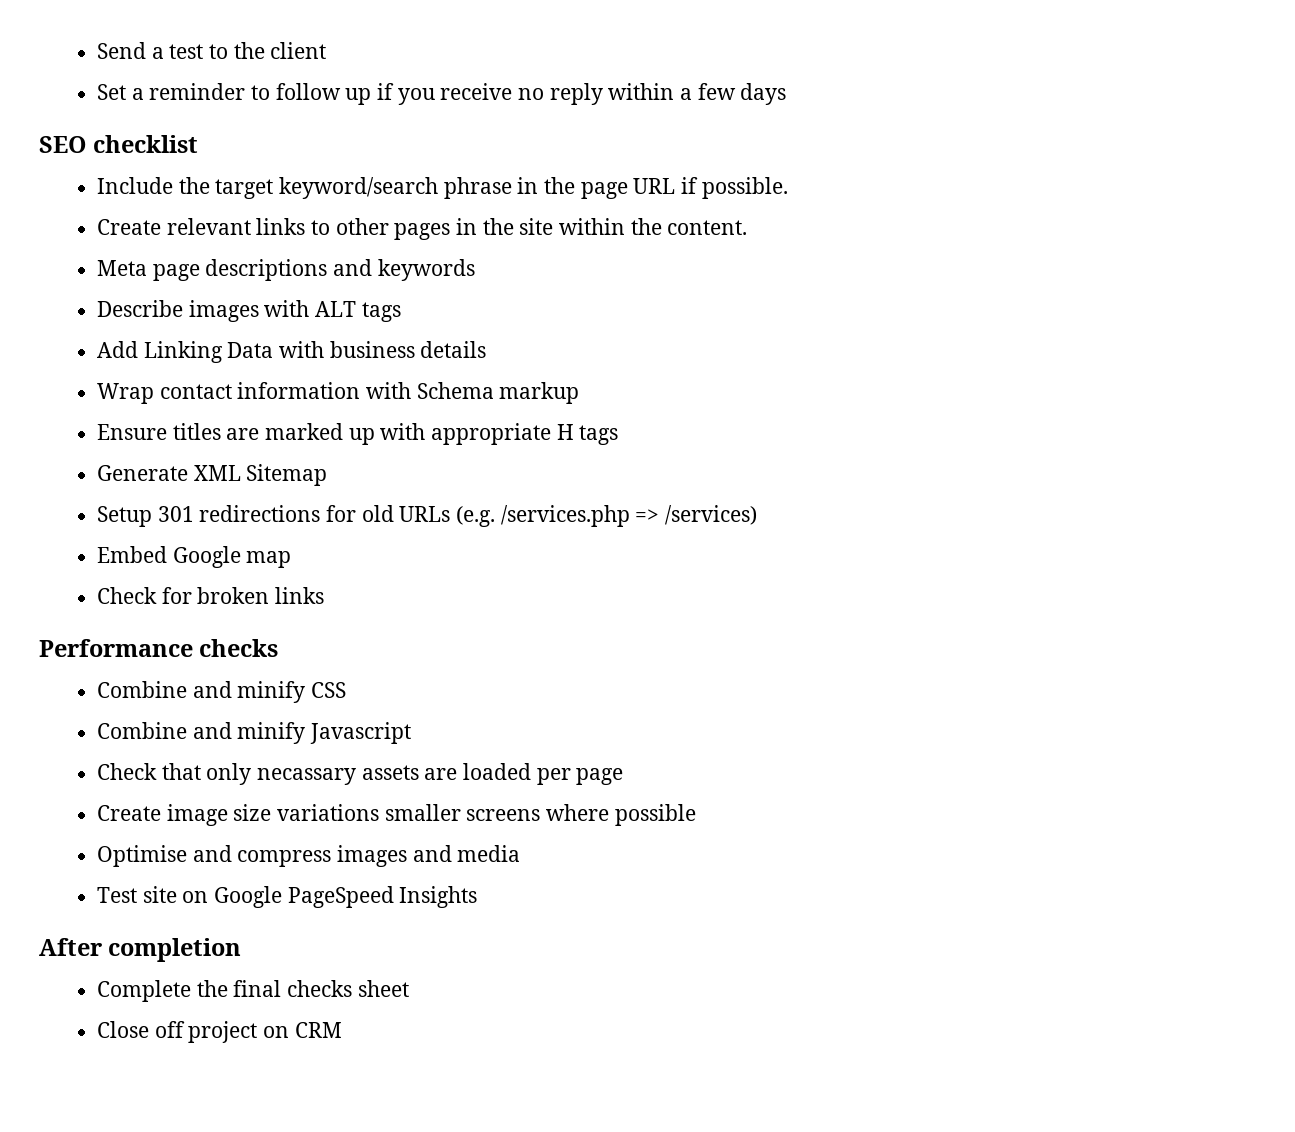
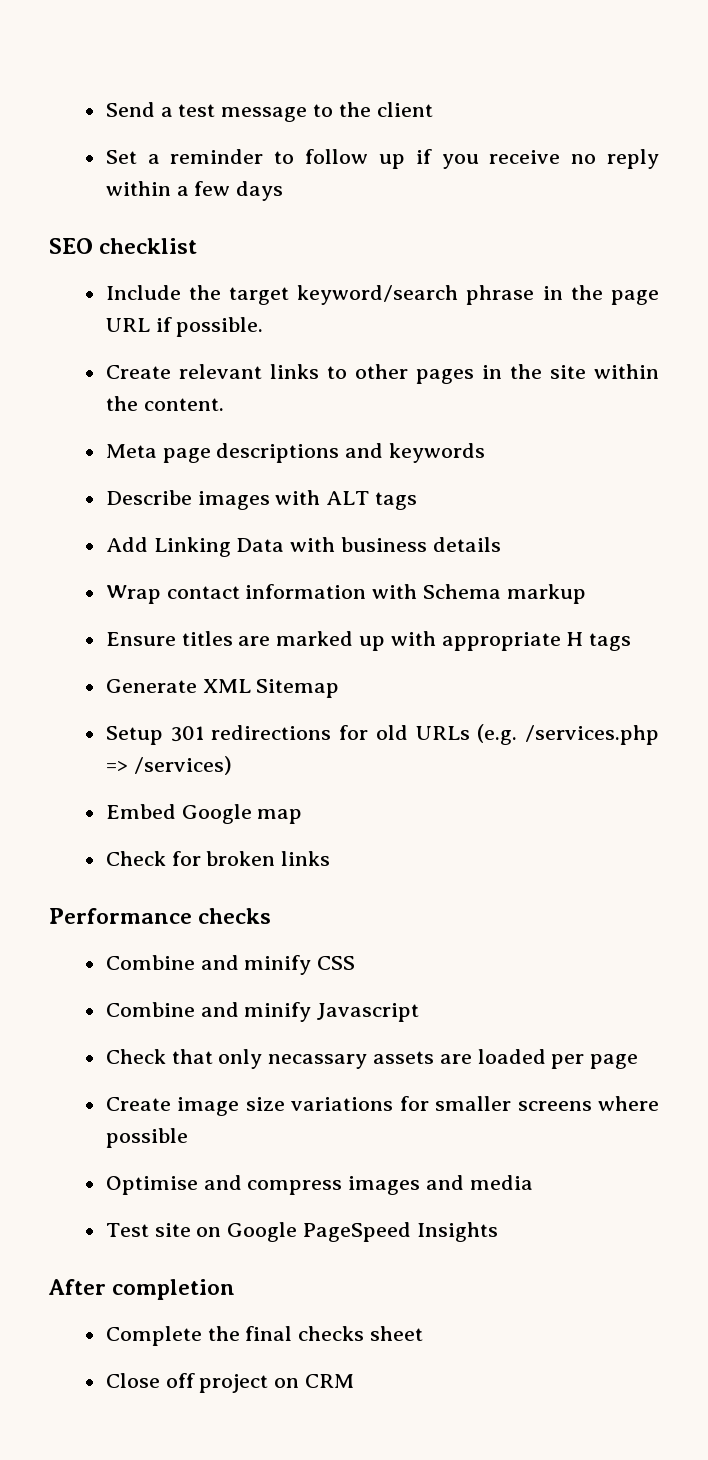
- Send a test to the client
+ Send a test message to the client
- Create image size variations smaller screens where possible
+ Create image size variations for smaller screens where possible

